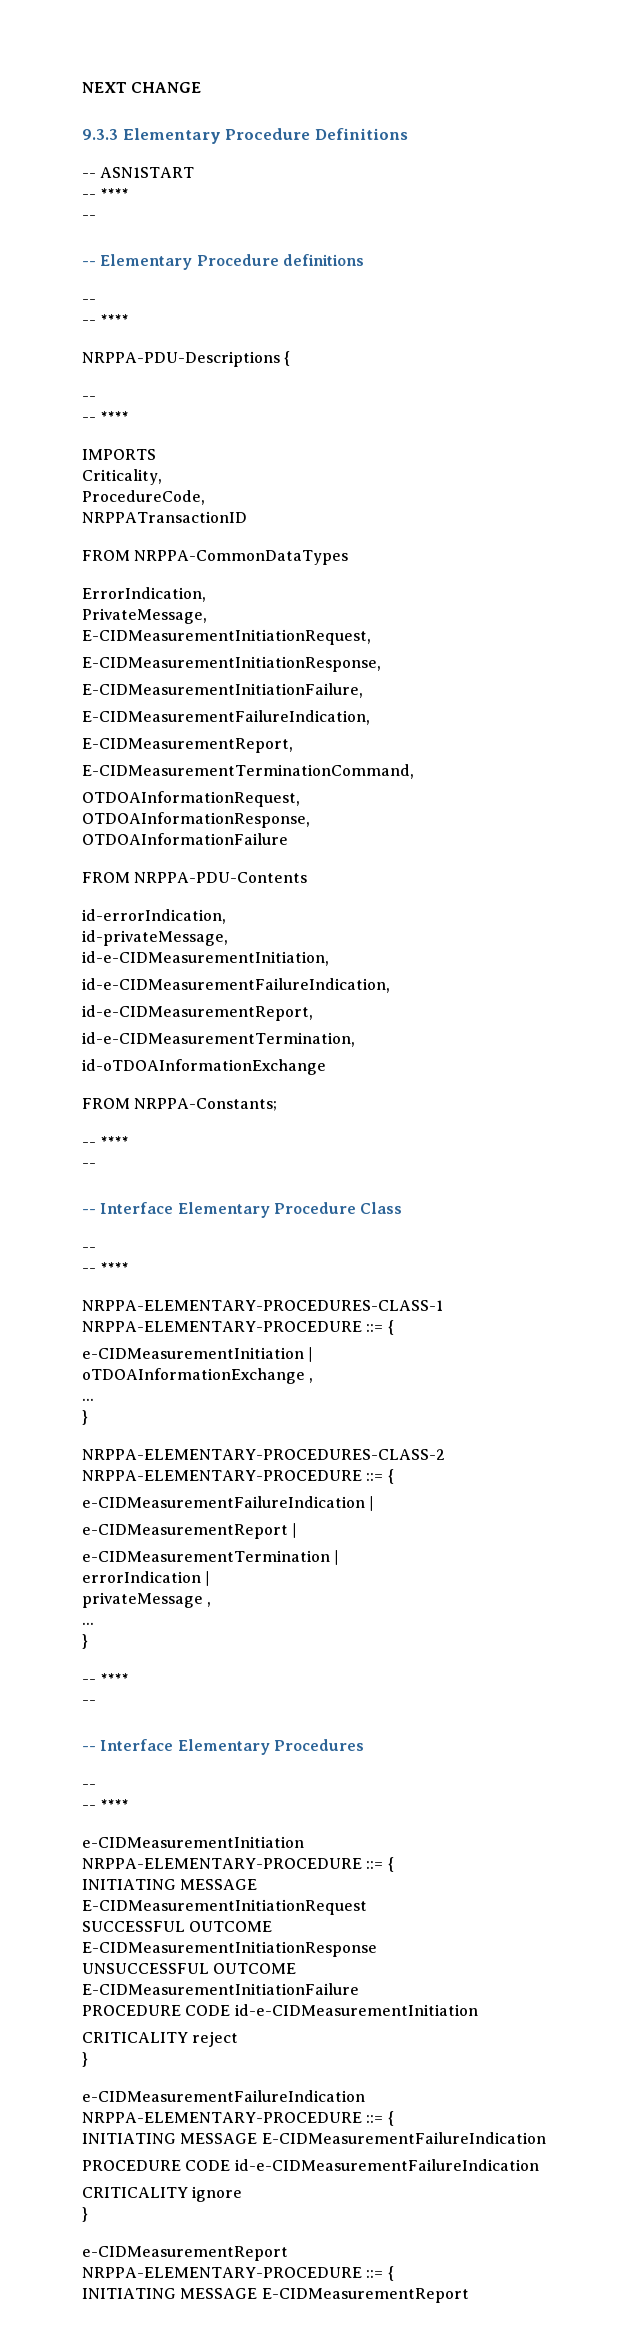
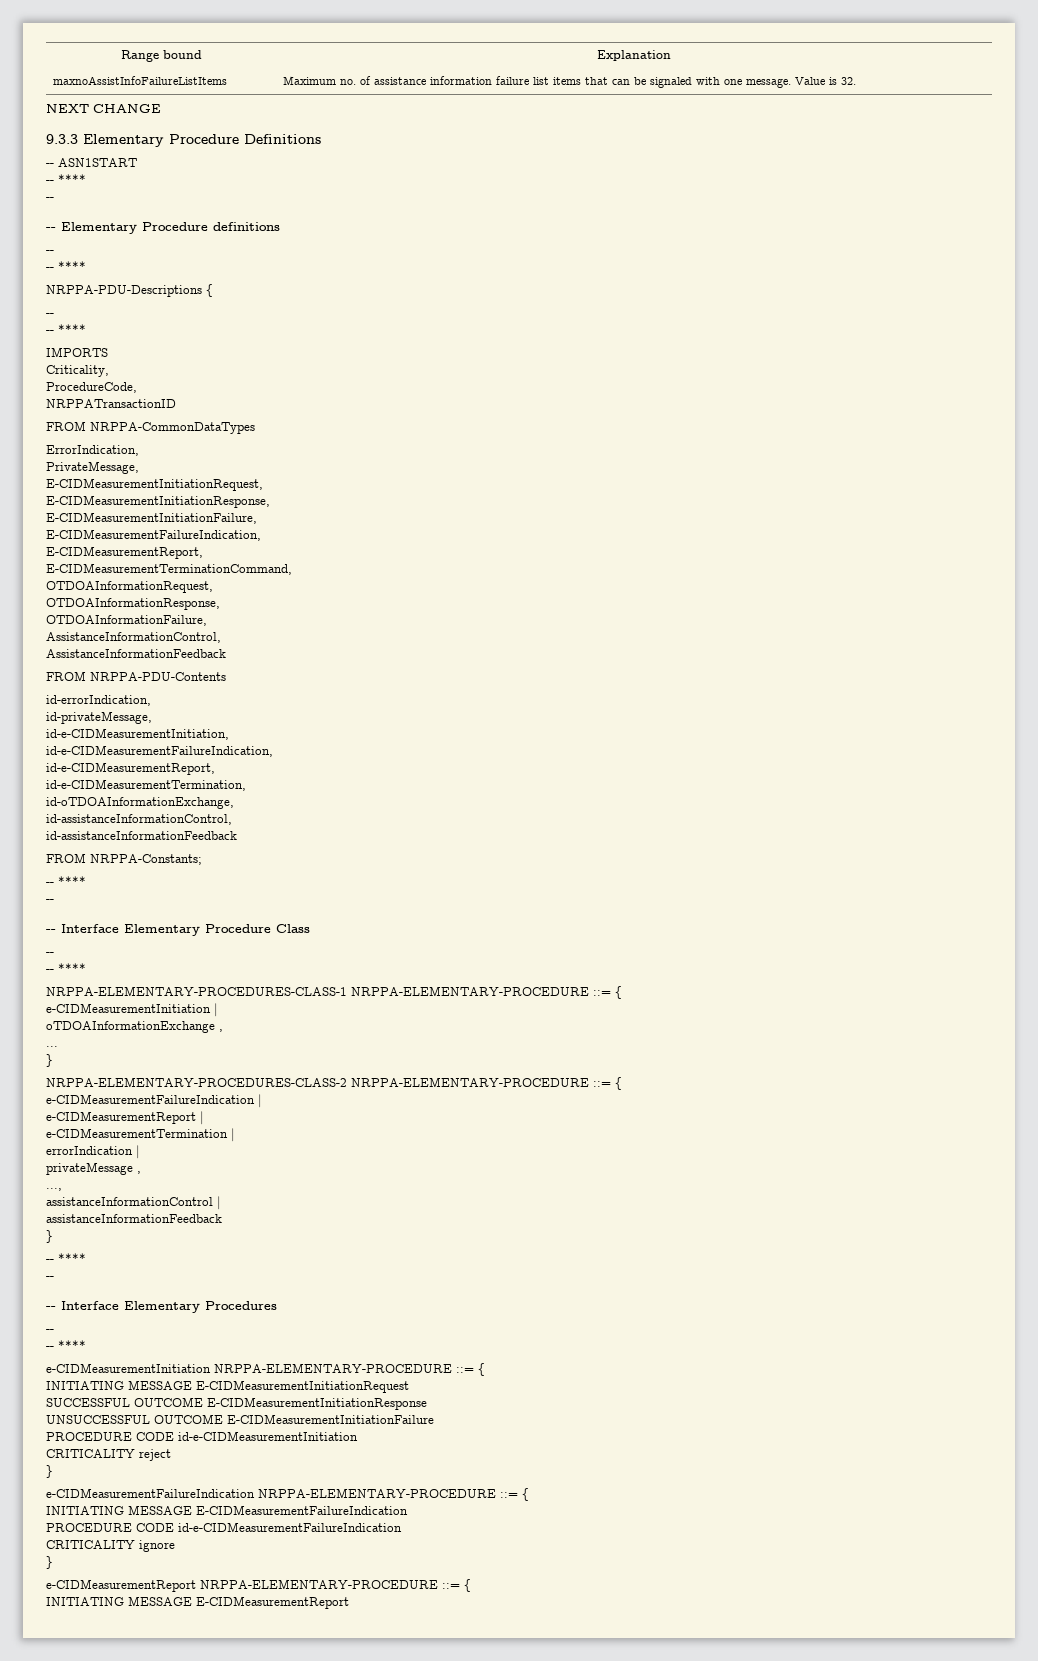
+ Range bound | Explanation
+ maxnoAssistInfoFailureListItems | Maximum no. of assistance information failure list items that can be signaled with one message. Value is 32.
- OTDOAInformationFailure
+ OTDOAInformationFailure,
+ AssistanceInformationControl,
+ AssistanceInformationFeedback
- id-oTDOAInformationExchange
+ id-oTDOAInformationExchange,
+ id-assistanceInformationControl,
+ id-assistanceInformationFeedback
  privateMessage ,
- ...
+ ...,
+ assistanceInformationControl |
+ assistanceInformationFeedback

